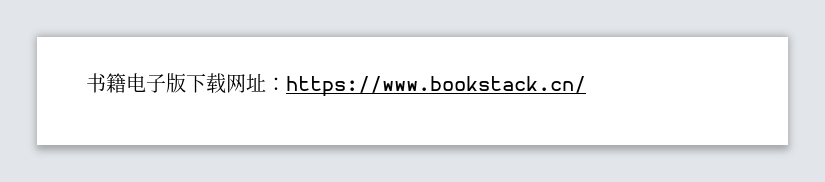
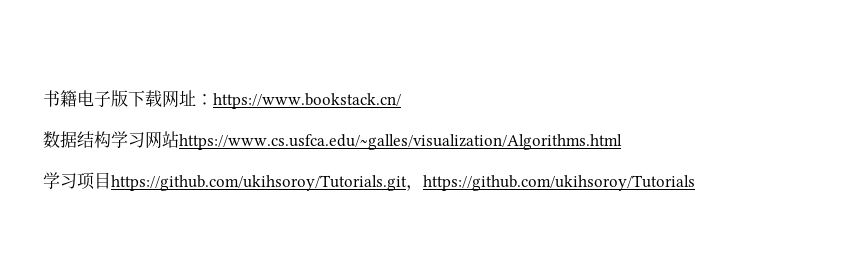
+ 数据结构学习网站https://www.cs.usfca.edu/~galles/visualization/Algorithms.html
+ 学习项目https://github.com/ukihsoroy/Tutorials.git，https://github.com/ukihsoroy/Tutorials

